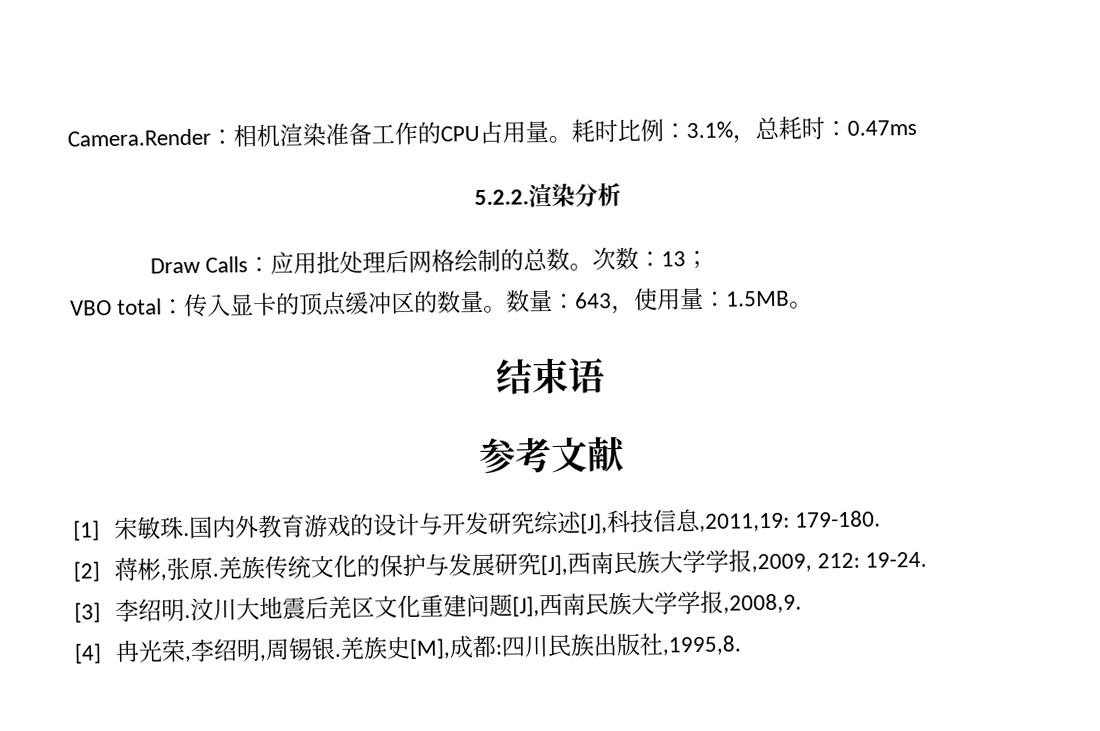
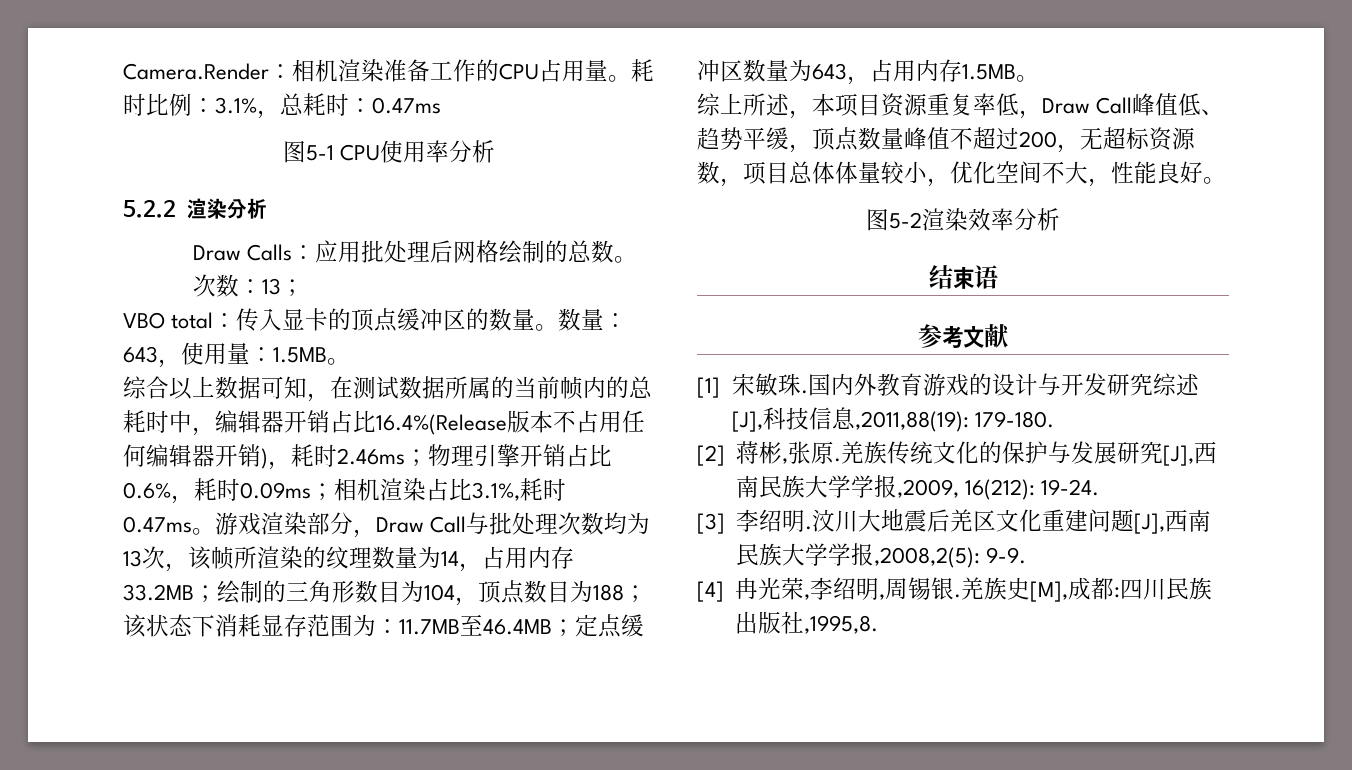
- 5.2.2.渲染分析
+ 图5-1 CPU使用率分析
+ 5.2.2渲染分析
+ 综合以上数据可知，在测试数据所属的当前帧内的总耗时中，编辑器开销占比16.4%(Release版本不占用任何编辑器开销)，耗时2.46ms；物理引擎开销占比0.6%，耗时0.09ms；相机渲染占比3.1%,耗时0.47ms。游戏渲染部分，Draw Call与批处理次数均为13次，该帧所渲染的纹理数量为14，占用内存33.2MB；绘制的三角形数目为104，顶点数目为188；该状态下消耗显存范围为：11.7MB至46.4MB；定点缓冲区数量为643，占用内存1.5MB。
+ 综上所述，本项目资源重复率低，Draw Call峰值低、趋势平缓，顶点数量峰值不超过200，无超标资源数，项目总体体量较小，优化空间不大，性能良好。
+ 图5-2渲染效率分析
- 国内外教育游戏的设计与开发研究综述[J],科技信息,2011,19: 179-180.
+ 国内外教育游戏的设计与开发研究综述[J],科技信息,2011,88(19): 179-180.
- 羌族传统文化的保护与发展研究[J],西南民族大学学报,2009, 212: 19-24.
+ 羌族传统文化的保护与发展研究[J],西南民族大学学报,2009, 16(212): 19-24.
- 汶川大地震后羌区文化重建问题[J],西南民族大学学报,2008,9.
+ 汶川大地震后羌区文化重建问题[J],西南民族大学学报,2008,2(5): 9-9.

